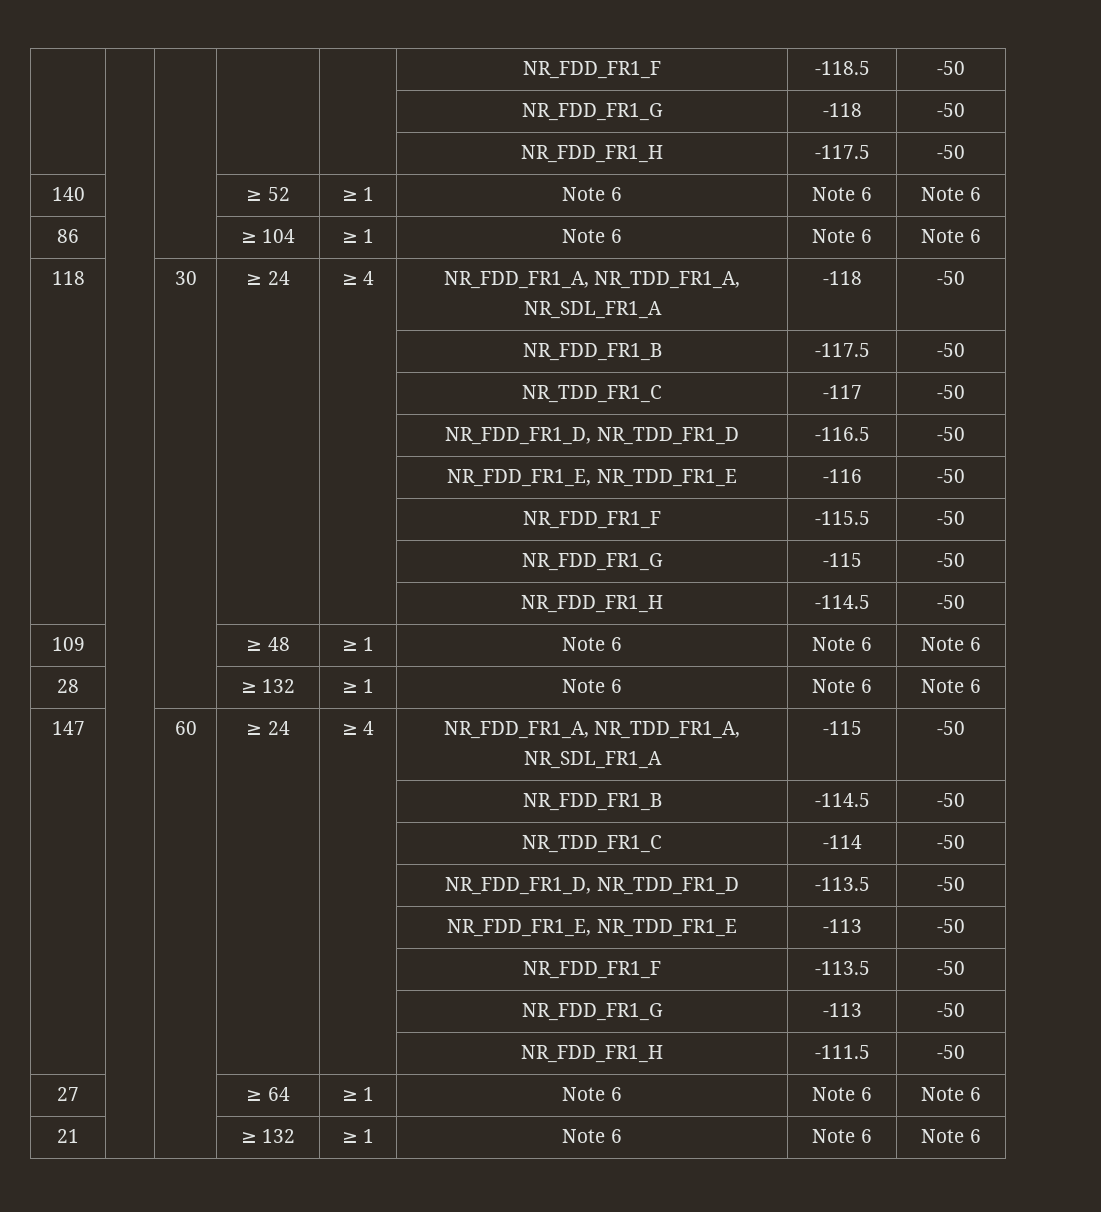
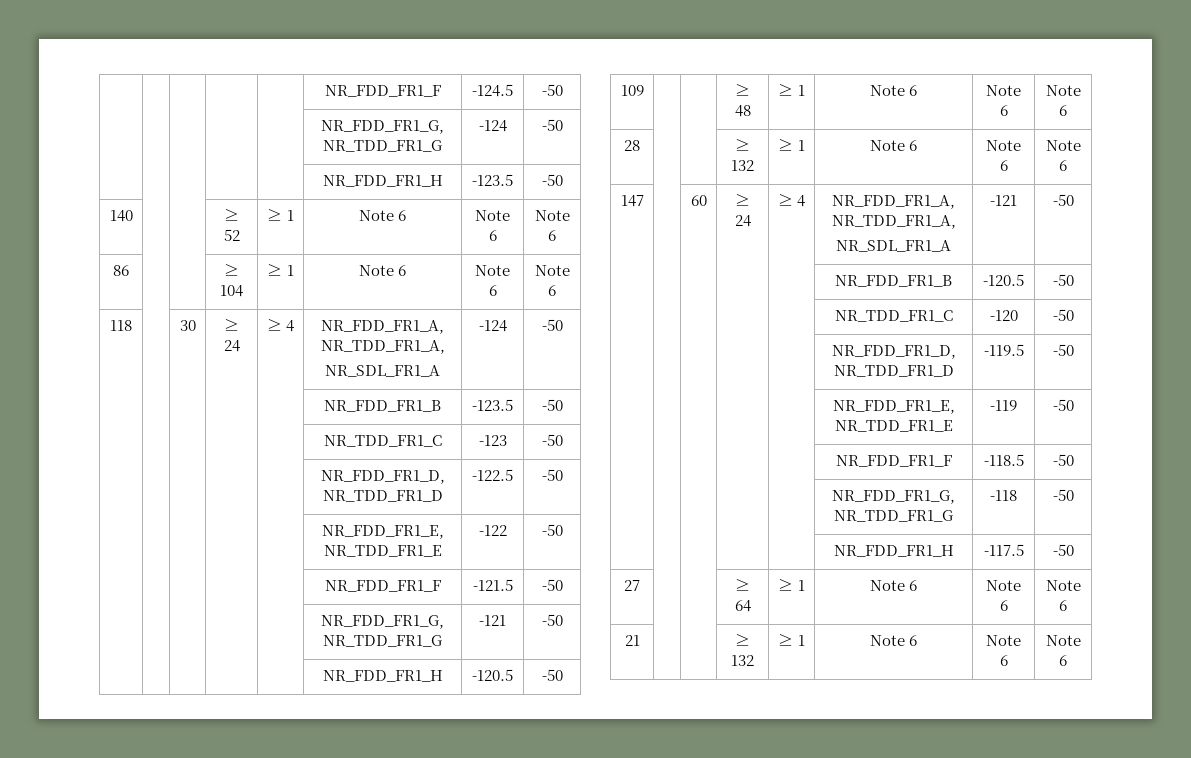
- | | | | | NR_FDD_FR1_F | -118.5 | -50
- | | | | | NR_FDD_FR1_G | -118 | -50
- | | | | | NR_FDD_FR1_H | -117.5 | -50
+ | | | | | NR_FDD_FR1_F | -124.5 | -50
+ | | | | | NR_FDD_FR1_G, NR_TDD_FR1_G | -124 | -50
+ | | | | | NR_FDD_FR1_H | -123.5 | -50
  118 | | 30 | ≥ 24 | ≥ 4 | NR_FDD_FR1_A, NR_TDD_FR1_A,
- NR_SDL_FR1_A | -118 | -50
- | | | | | NR_FDD_FR1_B | -117.5 | -50
- | | | | | NR_TDD_FR1_C | -117 | -50
- | | | | | NR_FDD_FR1_D, NR_TDD_FR1_D | -116.5 | -50
- | | | | | NR_FDD_FR1_E, NR_TDD_FR1_E | -116 | -50
- | | | | | NR_FDD_FR1_F | -115.5 | -50
- | | | | | NR_FDD_FR1_G | -115 | -50
- | | | | | NR_FDD_FR1_H | -114.5 | -50
+ NR_SDL_FR1_A | -124 | -50
+ | | | | | NR_FDD_FR1_B | -123.5 | -50
+ | | | | | NR_TDD_FR1_C | -123 | -50
+ | | | | | NR_FDD_FR1_D, NR_TDD_FR1_D | -122.5 | -50
+ | | | | | NR_FDD_FR1_E, NR_TDD_FR1_E | -122 | -50
+ | | | | | NR_FDD_FR1_F | -121.5 | -50
+ | | | | | NR_FDD_FR1_G, NR_TDD_FR1_G | -121 | -50
+ | | | | | NR_FDD_FR1_H | -120.5 | -50
  147 | | 60 | ≥ 24 | ≥ 4 | NR_FDD_FR1_A, NR_TDD_FR1_A,
- NR_SDL_FR1_A | -115 | -50
- | | | | | NR_FDD_FR1_B | -114.5 | -50
- | | | | | NR_TDD_FR1_C | -114 | -50
- | | | | | NR_FDD_FR1_D, NR_TDD_FR1_D | -113.5 | -50
- | | | | | NR_FDD_FR1_E, NR_TDD_FR1_E | -113 | -50
- | | | | | NR_FDD_FR1_F | -113.5 | -50
- | | | | | NR_FDD_FR1_G | -113 | -50
- | | | | | NR_FDD_FR1_H | -111.5 | -50
+ NR_SDL_FR1_A | -121 | -50
+ | | | | | NR_FDD_FR1_B | -120.5 | -50
+ | | | | | NR_TDD_FR1_C | -120 | -50
+ | | | | | NR_FDD_FR1_D, NR_TDD_FR1_D | -119.5 | -50
+ | | | | | NR_FDD_FR1_E, NR_TDD_FR1_E | -119 | -50
+ | | | | | NR_FDD_FR1_F | -118.5 | -50
+ | | | | | NR_FDD_FR1_G, NR_TDD_FR1_G | -118 | -50
+ | | | | | NR_FDD_FR1_H | -117.5 | -50

